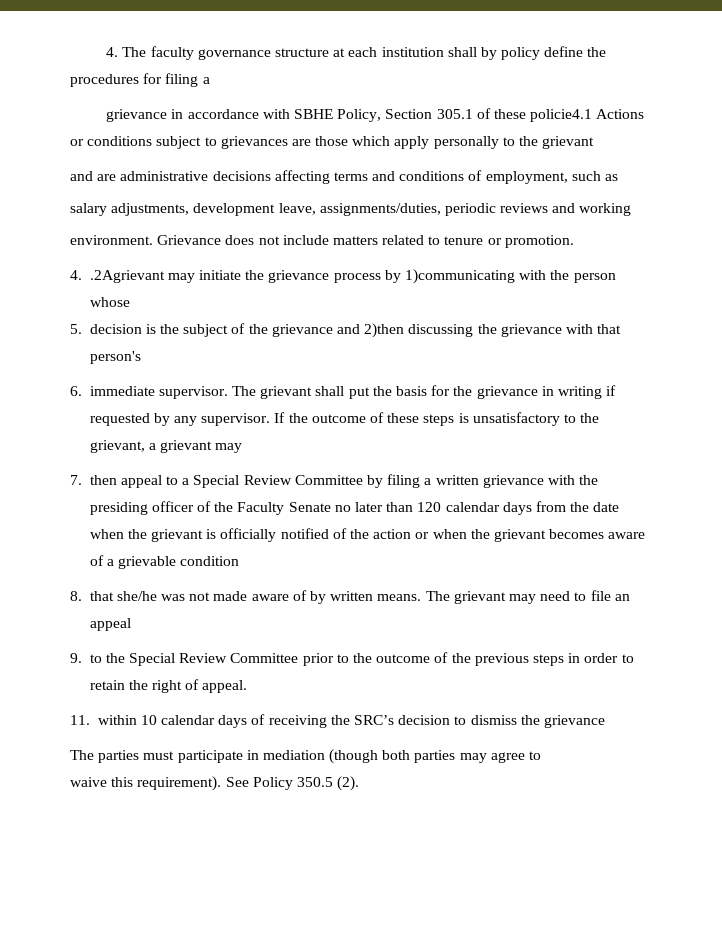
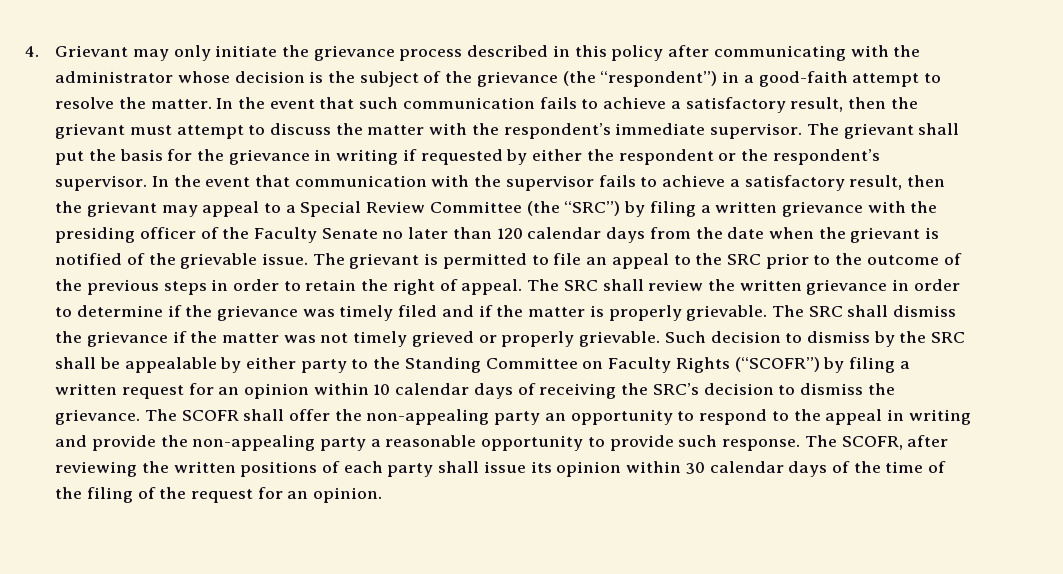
- 4. The faculty governance structure at each institution shall by policy define the procedures for filing a
- grievance in accordance with SBHE Policy, Section 305.1 of these policie4.1 Actions or conditions subject to grievances are those which apply personally to the grievant
- and are administrative decisions affecting terms and conditions of employment, such as
- salary adjustments, development leave, assignments/duties, periodic reviews and working
- environment. Grievance does not include matters related to tenure or promotion.
- 4. .2Agrievant may initiate the grievance process by 1)communicating with the person whose
- 5. decision is the subject of the grievance and 2)then discussing the grievance with that person's
- 6. immediate supervisor.
+ 4. Grievant may only initiate the grievance process described in this policy after communicating with the administrator whose decision is the subject of the grievance (the “respondent”) in a good-faith attempt to resolve the matter. In the event that such communication fails to achieve a satisfactory result, then the grievant must attempt to discuss the matter with the respondent’s immediate supervisor.
- The grievant shall put the basis for the grievance in writing if requested by any supervisor. If the outcome of these steps is unsatisfactory to the grievant, a grievant may
- 7. then appeal to a Special Review Committee by filing a written grievance with the presiding officer of the Faculty Senate no later than 120 calendar days from the date when the grievant is officially notified of the action or when the grievant becomes aware of a grievable condition
- 8. that she/he was not made aware of by written means. The grievant may need to file an appeal
- 9. to the Special Review Committee prior to the outcome of the previous steps in order to retain the right of appeal.
- 11. within 10 calendar days of receiving the SRC’s decision to dismiss the grievance
- The parties must participate in mediation (though both parties may agree to
- waive this requirement). See Policy 350.5 (2).
+ The grievant shall put the basis for the grievance in writing if requested by either the respondent or the respondent’s supervisor. In the event that communication with the supervisor fails to achieve a satisfactory result, then the grievant may appeal to a Special Review Committee (the “SRC”) by filing a written grievance with the presiding officer of the Faculty Senate no later than 120 calendar days from the date when the grievant is notified of the grievable issue. The grievant is permitted to file an appeal to the SRC prior to the outcome of the previous steps in order to retain the right of appeal. The SRC shall review the written grievance in order to determine if the grievance was timely filed and if the matter is properly grievable. The SRC shall dismiss the grievance if the matter was not timely grieved or properly grievable. Such decision to dismiss by the SRC shall be appealable by either party to the Standing Committee on Faculty Rights (“SCOFR”) by filing a written request for an opinion within 10 calendar days of receiving the SRC’s decision to dismiss the grievance. The SCOFR shall offer the non-appealing party an opportunity to respond to the appeal in writing and provide the non-appealing party a reasonable opportunity to provide such response. The SCOFR, after reviewing the written positions of each party shall issue its opinion within 30 calendar days of the time of the filing of the request for an opinion.

